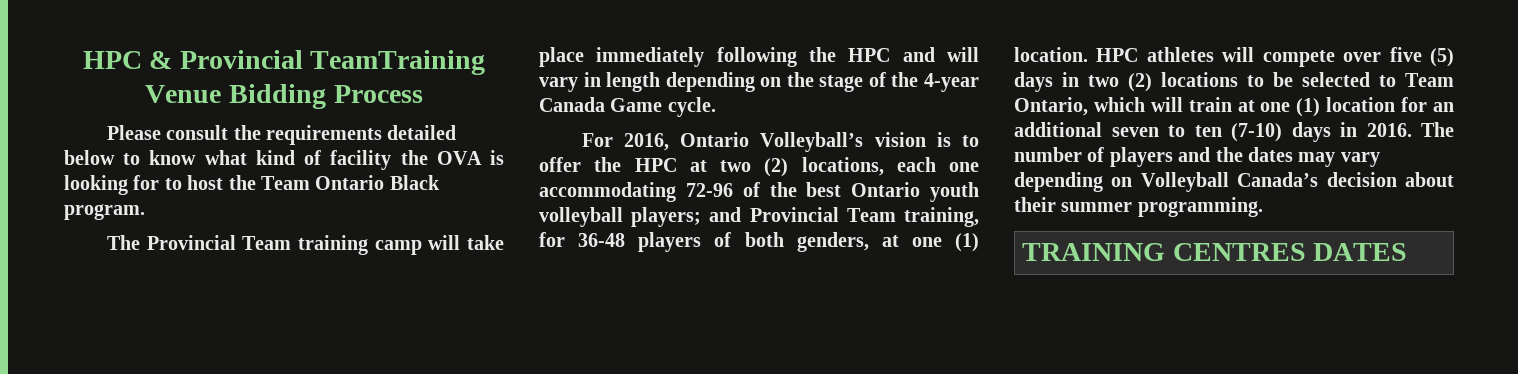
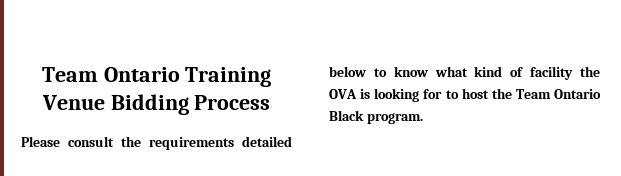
- HPC & Provincial TeamTraining Venue Bidding Process
+ Team Ontario Training Venue Bidding Process
- The Provincial Team training camp will take place immediately following the HPC and will vary in length depending on the stage of the 4-year Canada Game cycle.
- For 2016, Ontario Volleyball’s vision is to offer the HPC at two (2) locations, each one accommodating 72-96 of the best Ontario youth volleyball players; and Provincial Team training, for 36-48 players of both genders, at one (1) location. HPC athletes will compete over five (5) days in two (2) locations to be selected to Team Ontario, which will train at one (1) location for an additional seven to ten (7-10) days in 2016. The number of players and the dates may vary depending on Volleyball Canada’s decision about their summer programming.
- TRAINING CENTRES DATES

